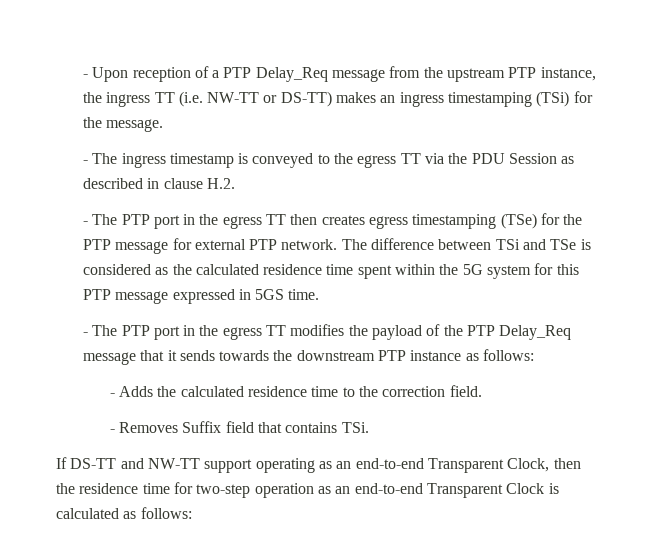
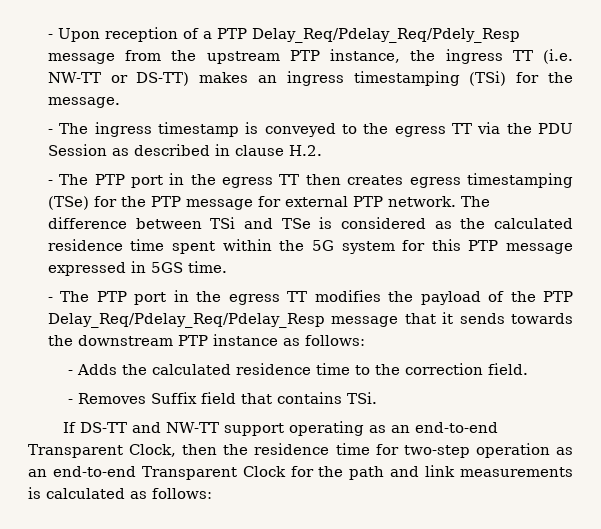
- - Upon reception of a PTP Delay_Req message from the upstream PTP instance, the ingress TT (i.e. NW-TT or DS-TT) makes an ingress timestamping (TSi) for the message.
+ - Upon reception of a PTP Delay_Req/Pdelay_Req/Pdely_Resp message from the upstream PTP instance, the ingress TT (i.e. NW-TT or DS-TT) makes an ingress timestamping (TSi) for the message.
- - The PTP port in the egress TT modifies the payload of the PTP Delay_Req message that it sends towards the downstream PTP instance as follows:
+ - The PTP port in the egress TT modifies the payload of the PTP Delay_Req/Pdelay_Req/Pdelay_Resp message that it sends towards the downstream PTP instance as follows:
- If DS-TT and NW-TT support operating as an end-to-end Transparent Clock, then the residence time for two-step operation as an end-to-end Transparent Clock is calculated as follows:
+ If DS-TT and NW-TT support operating as an end-to-end Transparent Clock, then the residence time for two-step operation as an end-to-end Transparent Clock for the path and link measurements is calculated as follows:

